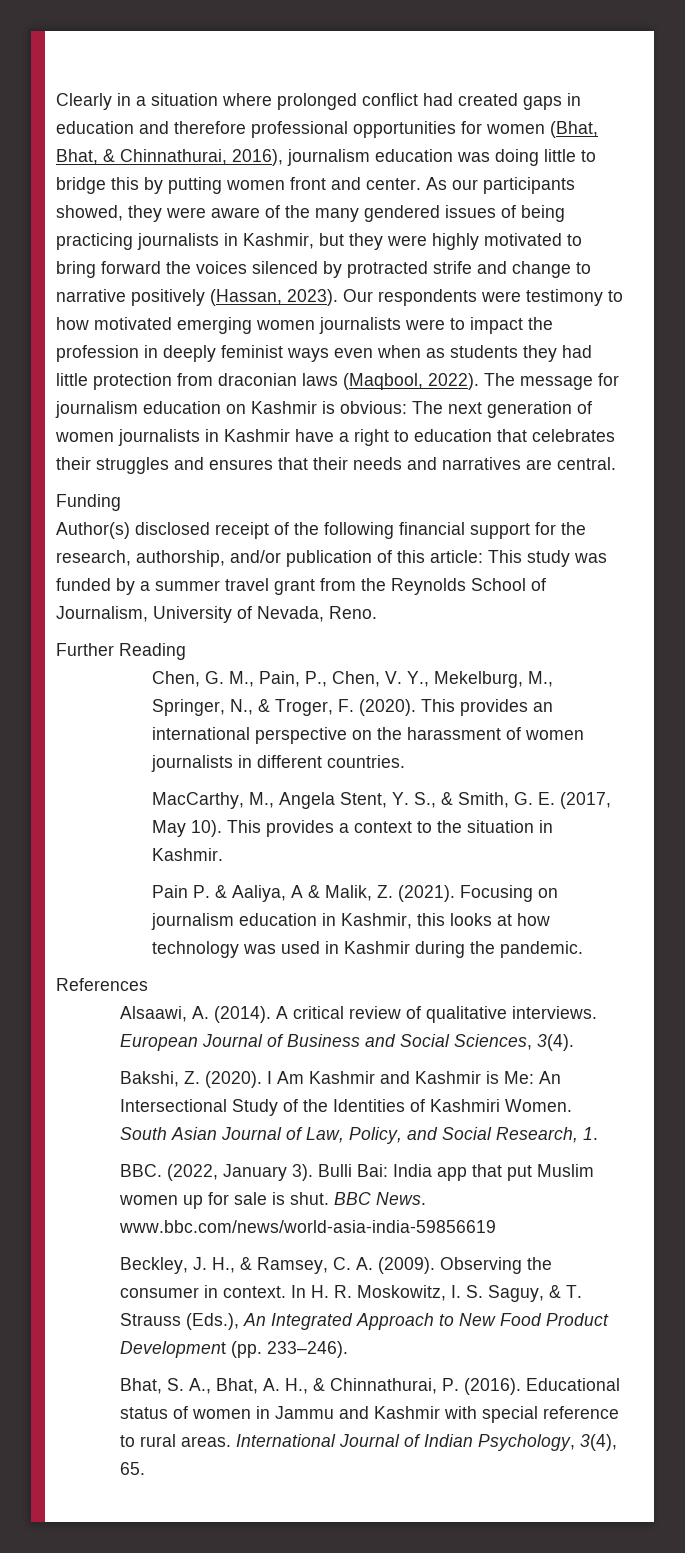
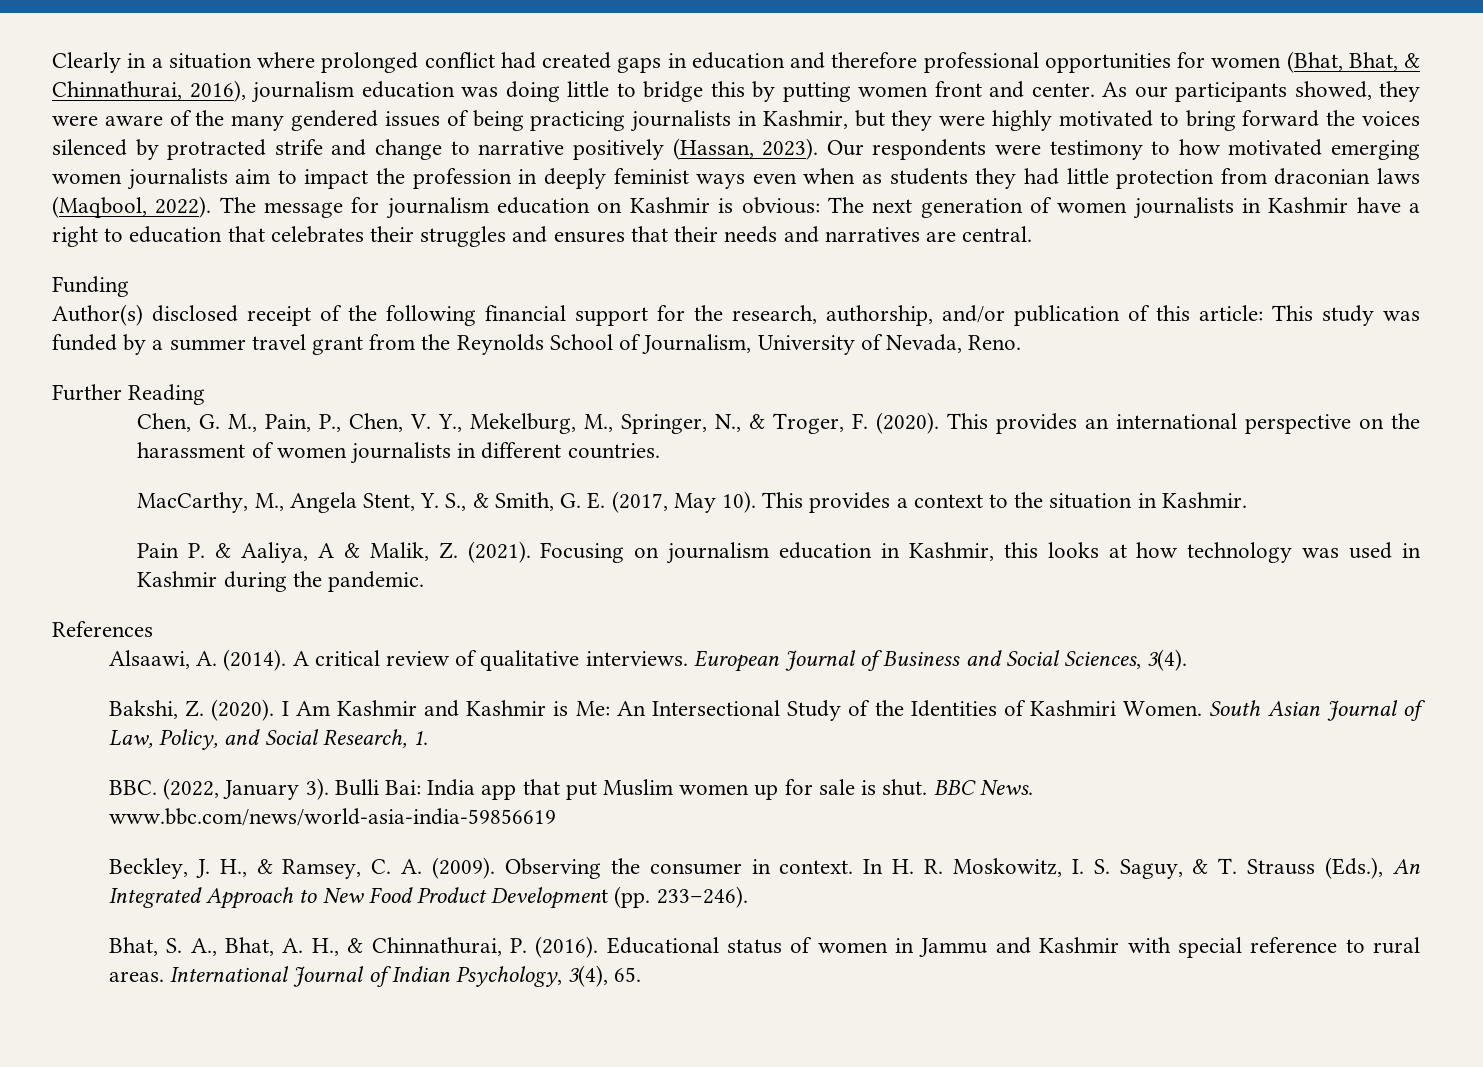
- Our respondents were testimony to how motivated emerging women journalists were to impact the profession in deeply feminist ways even when as students they had little protection from draconian laws (Maqbool, 2022).
+ Our respondents were testimony to how motivated emerging women journalists aim to impact the profession in deeply feminist ways even when as students they had little protection from draconian laws (Maqbool, 2022).

